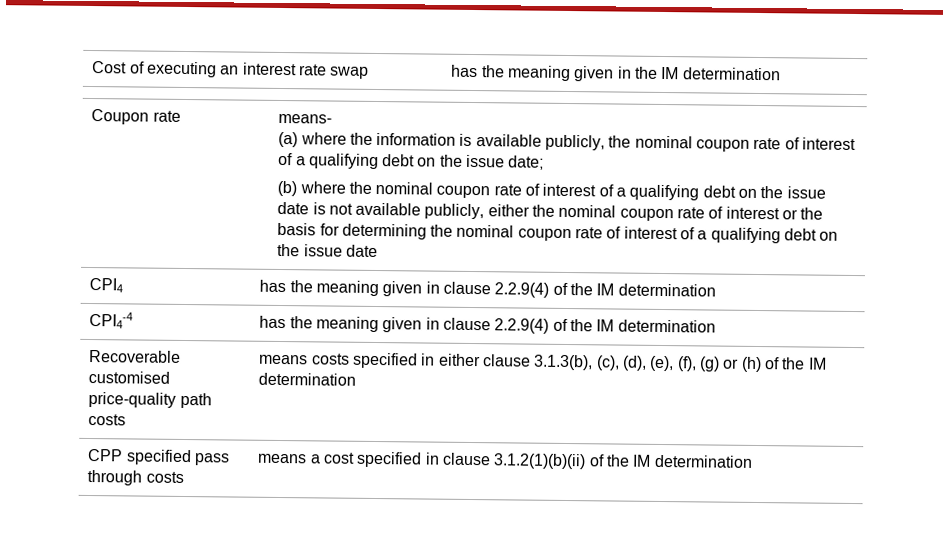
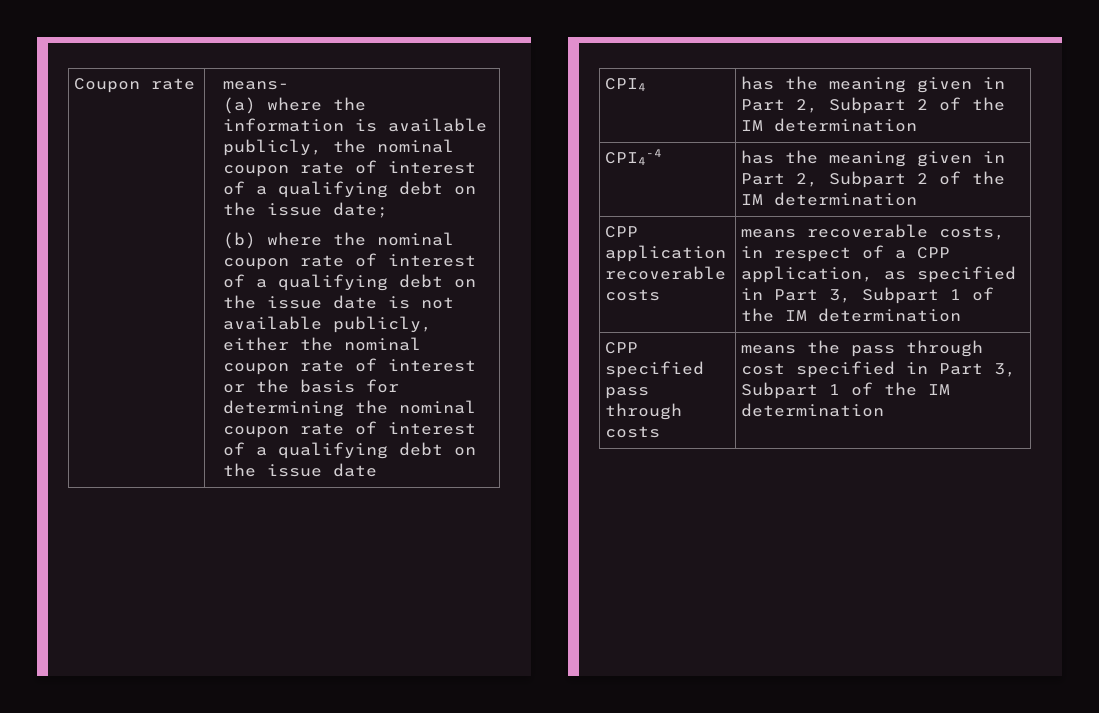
- Cost of executing an interest rate swap | has the meaning given in the IM determination
- CPI4 | has the meaning given in clause 2.2.9(4) of the IM determination
+ CPI4 | has the meaning given in Part 2, Subpart 2 of the IM determination
- CPI4-4 | has the meaning given in clause 2.2.9(4) of the IM determination
- Recoverable customised price-quality path costs | means costs specified in either clause 3.1.3(b), (c), (d), (e), (f), (g) or (h) of the IM determination
+ CPI4-4 | has the meaning given in Part 2, Subpart 2 of the IM determination
+ CPP application recoverable costs | means recoverable costs, in respect of a CPP application, as specified in Part 3, Subpart 1 of the IM determination
- CPP specified pass through costs | means a cost specified in clause 3.1.2(1)(b)(ii) of the IM determination
+ CPP specified pass through costs | means the pass through cost specified in Part 3, Subpart 1 of the IM determination

